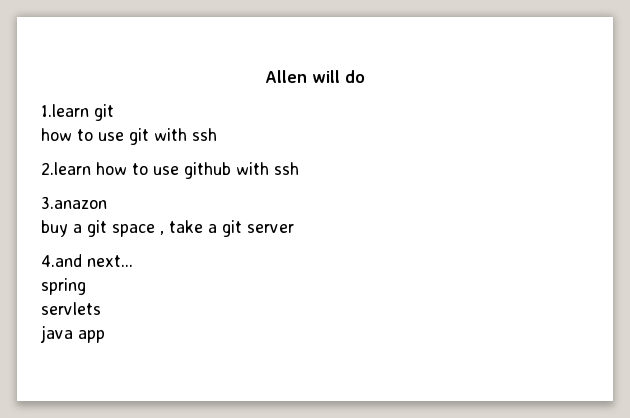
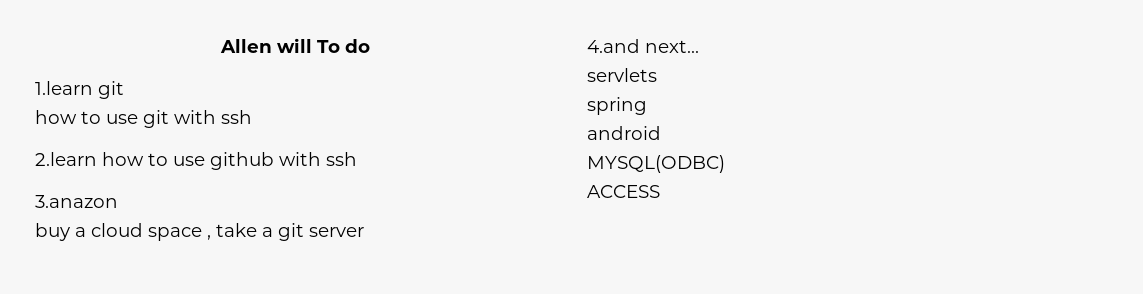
- Allen will do
+ Allen will To do
- buy a git space , take a git server
+ buy a cloud space , take a git server
+ servlets
- servlets
- java app
+ android
+ MYSQL(ODBC)
+ ACCESS

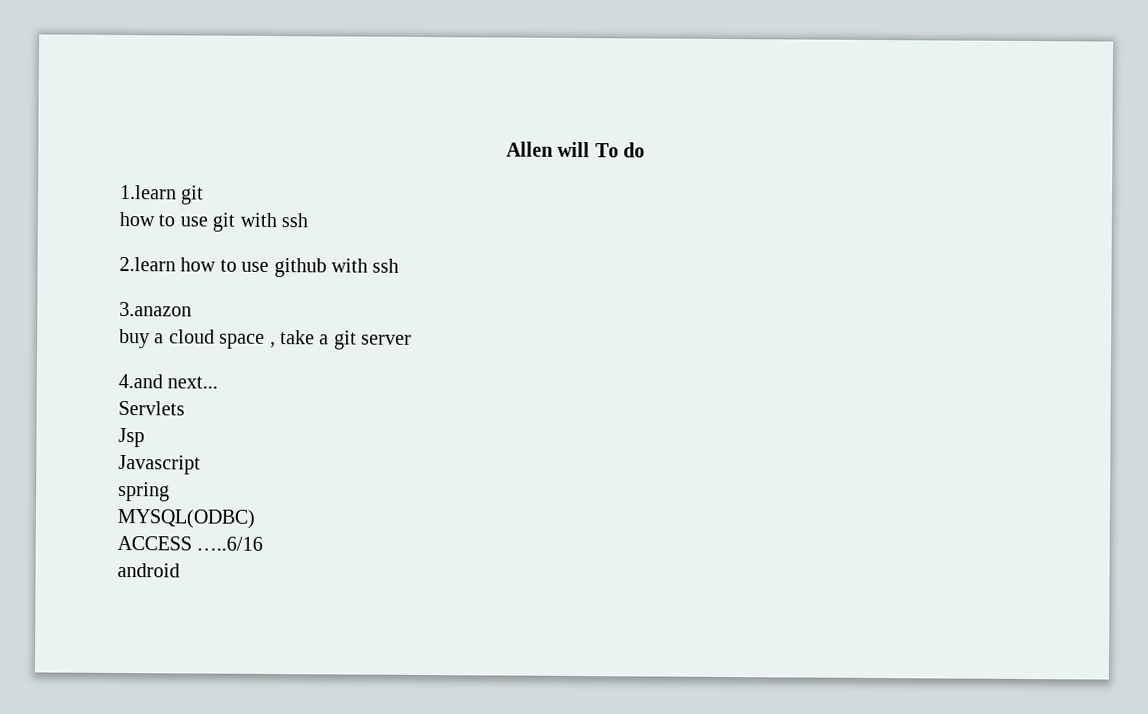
- servlets
+ Servlets
+ Jsp
+ Javascript
- android
- ACCESS
+ ACCESS …..6/16
+ android

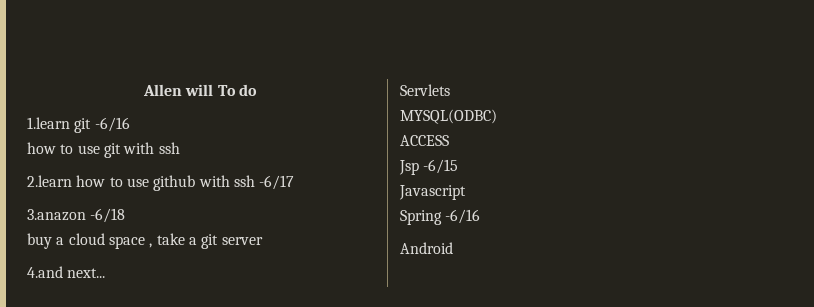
- 1.learn git
+ 1.learn git -6/16
- 2.learn how to use github with ssh
+ 2.learn how to use github with ssh -6/17
- 3.anazon
+ 3.anazon -6/18
+ MYSQL(ODBC)
+ ACCESS
- Jsp
+ Jsp -6/15
- spring
- MYSQL(ODBC)
- ACCESS …..6/16
- android
+ Spring -6/16
+ Android

